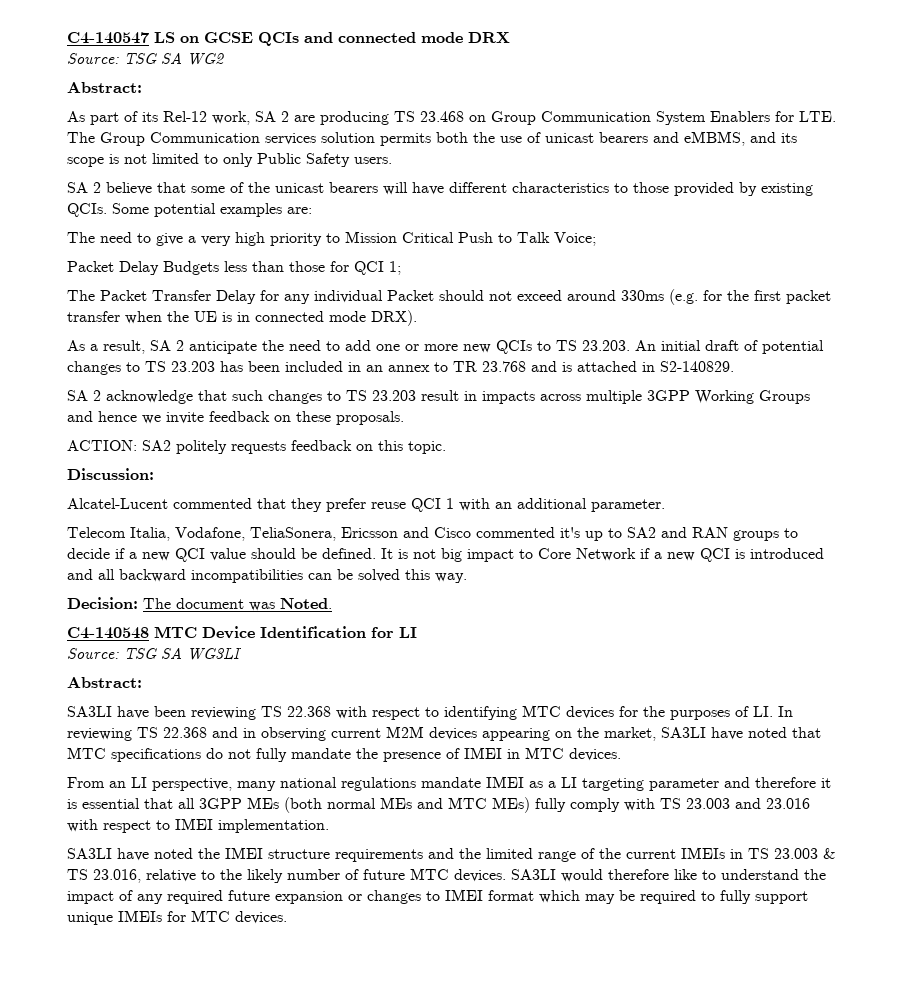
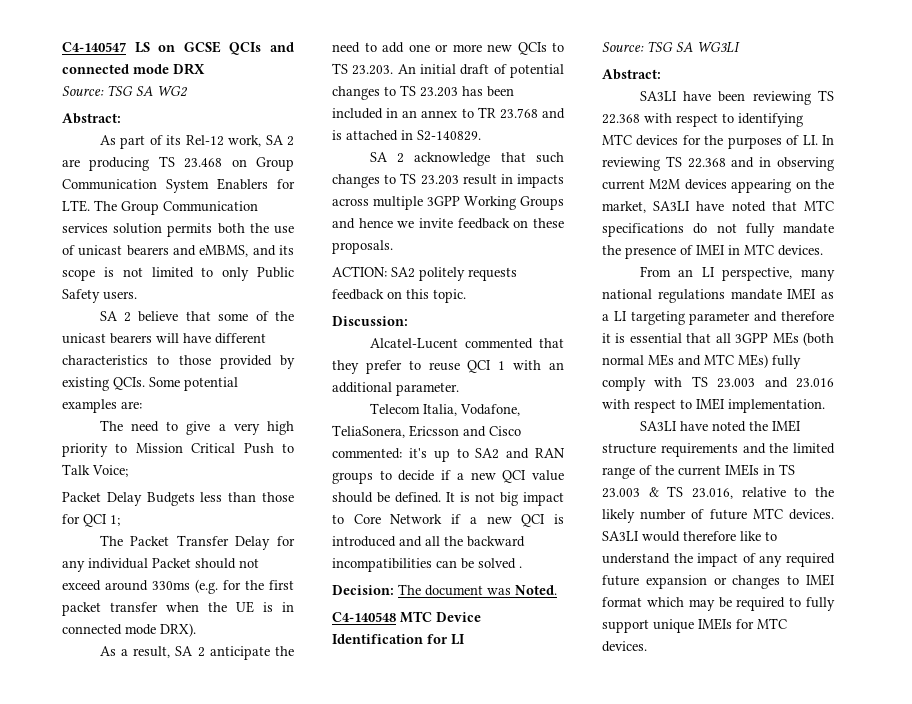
- Alcatel-Lucent commented that they prefer reuse QCI 1 with an additional parameter.
+ Alcatel-Lucent commented that they prefer to reuse QCI 1 with an additional parameter.
- Telecom Italia, Vodafone, TeliaSonera, Ericsson and Cisco commented it's up to SA2 and RAN groups to decide if a new QCI value should be defined.
+ Telecom Italia, Vodafone, TeliaSonera, Ericsson and Cisco commented: it's up to SA2 and RAN groups to decide if a new QCI value should be defined.
- It is not big impact to Core Network if a new QCI is introduced and all backward incompatibilities can be solved this way.
+ It is not big impact to Core Network if a new QCI is introduced and all the backward incompatibilities can be solved .

